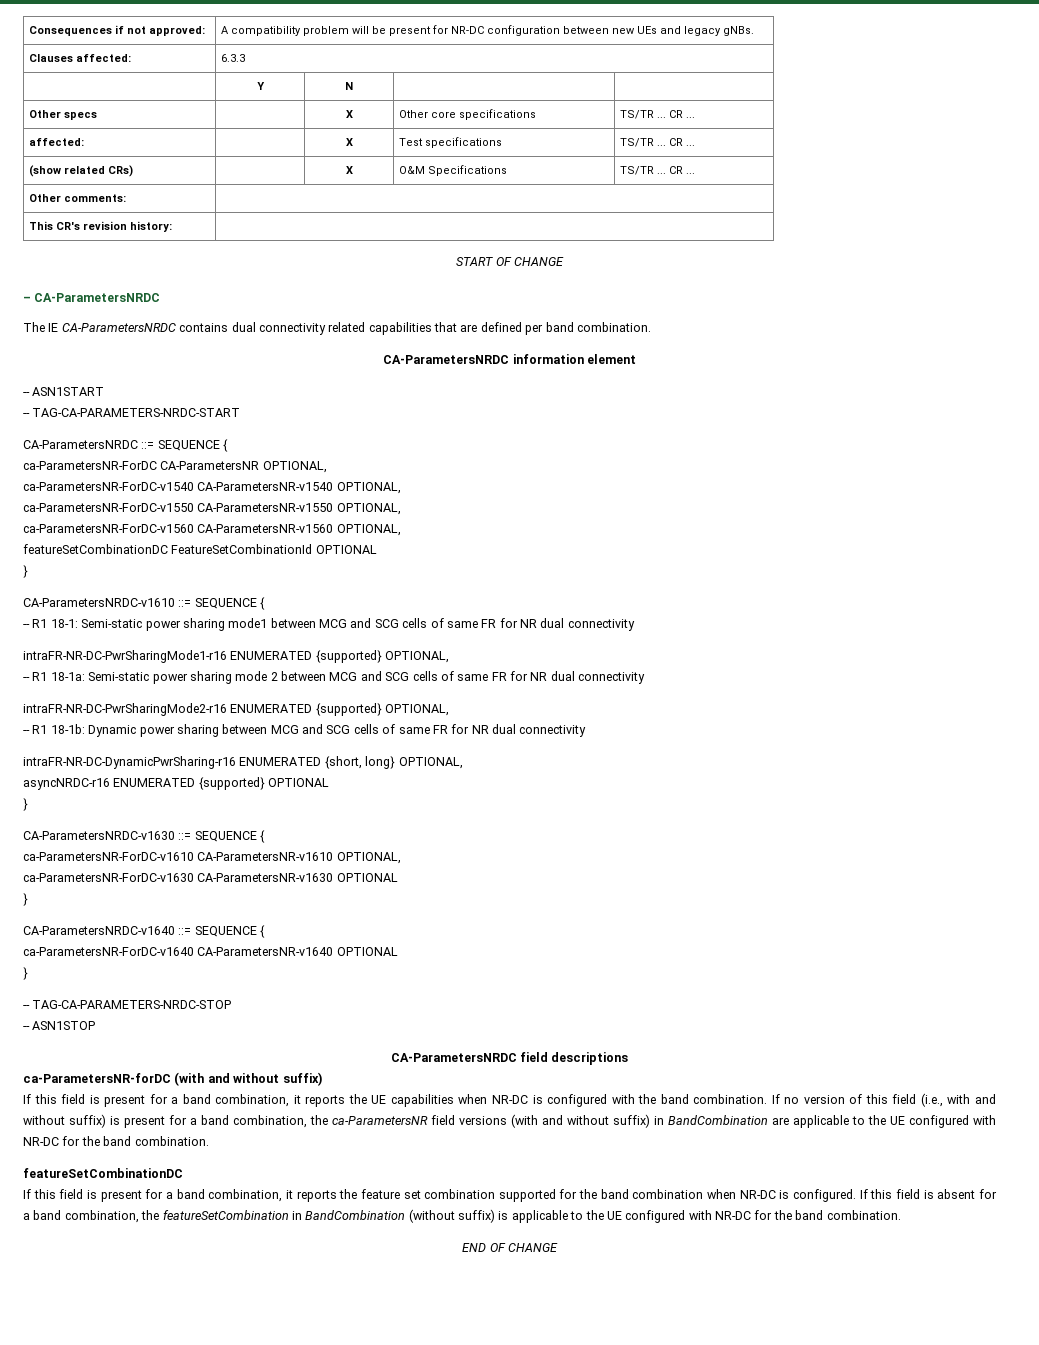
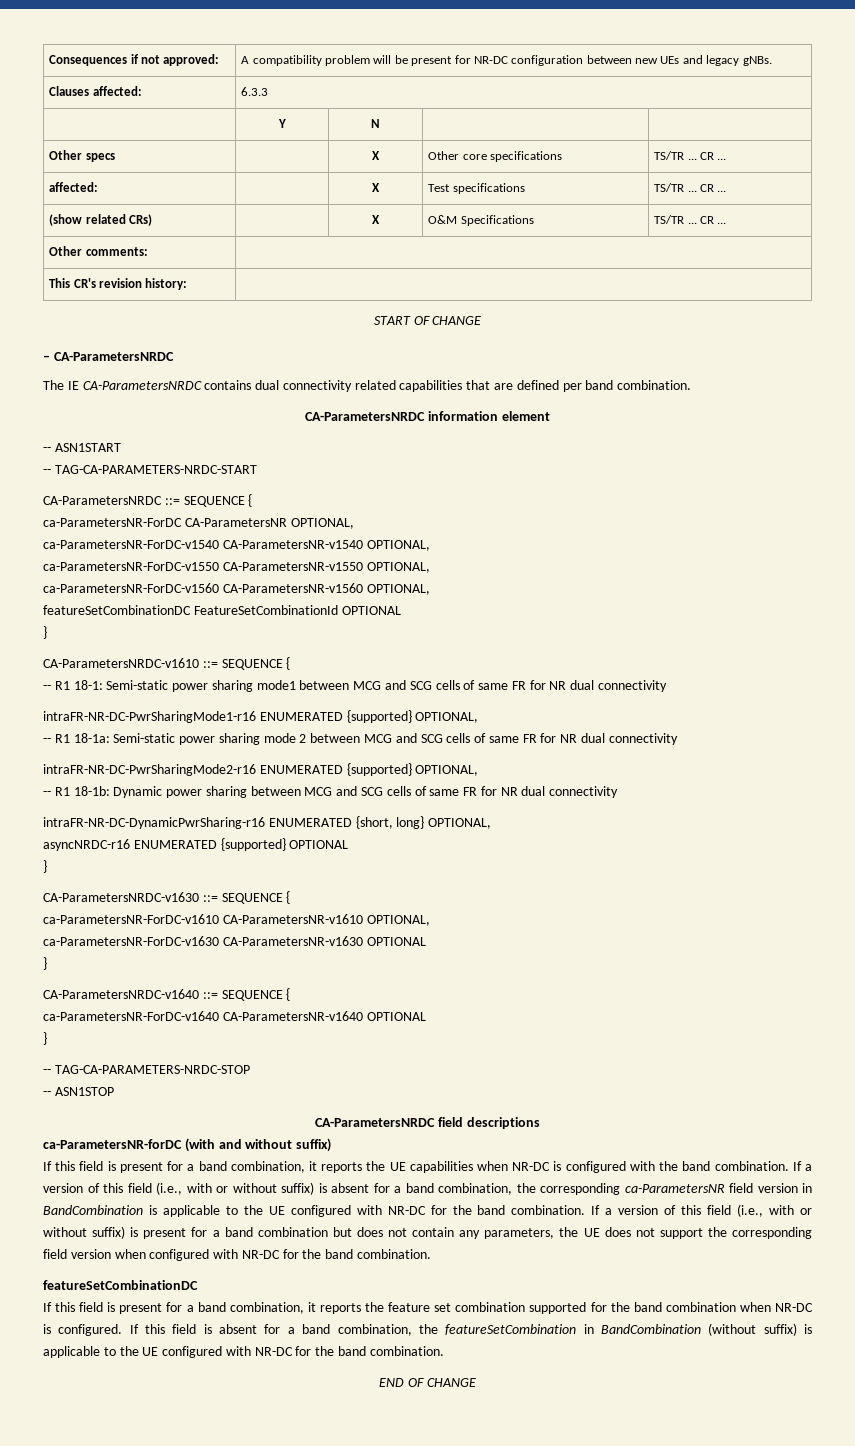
- If no version of this field (i.e., with and without suffix) is present for a band combination, the ca-ParametersNR field versions (with and without suffix) in BandCombination are applicable to the UE configured with NR-DC for the band combination.
+ If a version of this field (i.e., with or without suffix) is absent for a band combination, the corresponding ca-ParametersNR field version in BandCombination is applicable to the UE configured with NR-DC for the band combination. If a version of this field (i.e., with or without suffix) is present for a band combination but does not contain any parameters, the UE does not support the corresponding field version when configured with NR-DC for the band combination.

